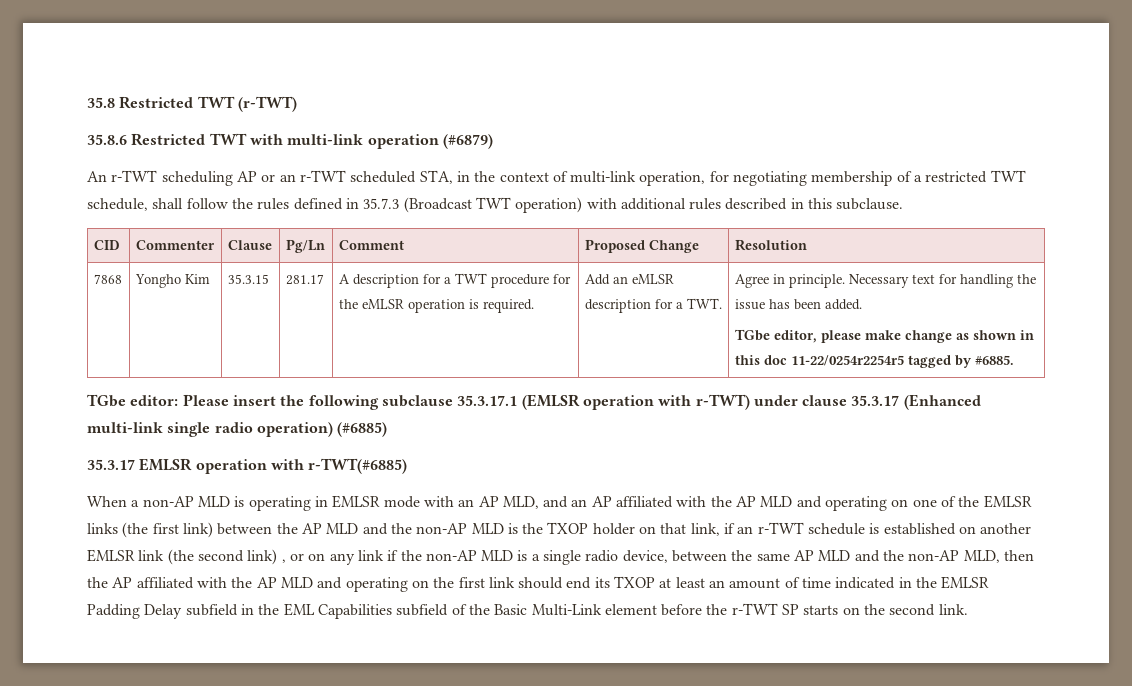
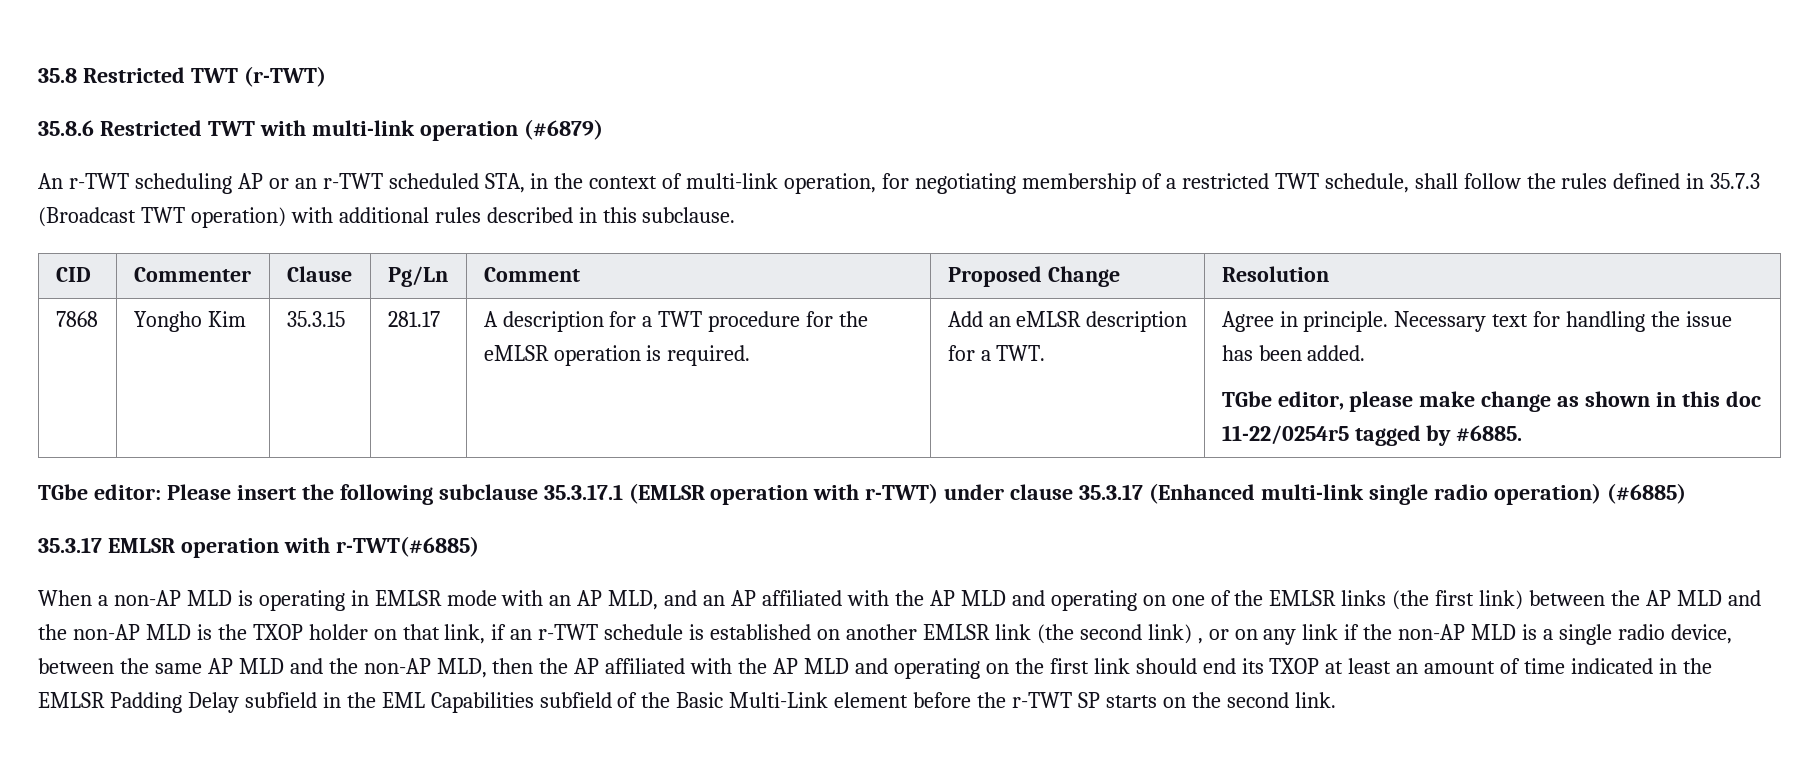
- TGbe editor, please make change as shown in this doc 11-22/0254r2254r5 tagged by #6885.
+ TGbe editor, please make change as shown in this doc 11-22/0254r5 tagged by #6885.

